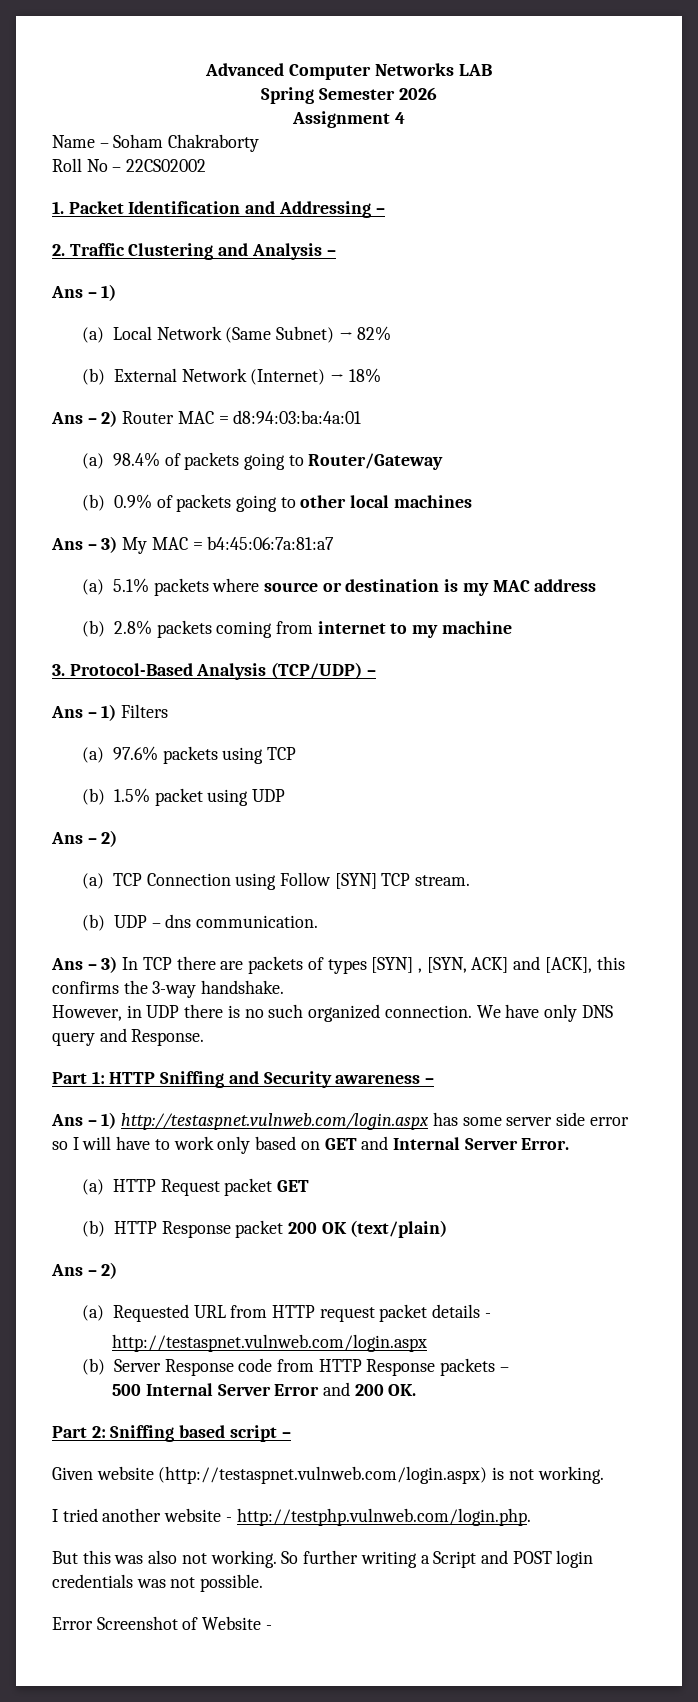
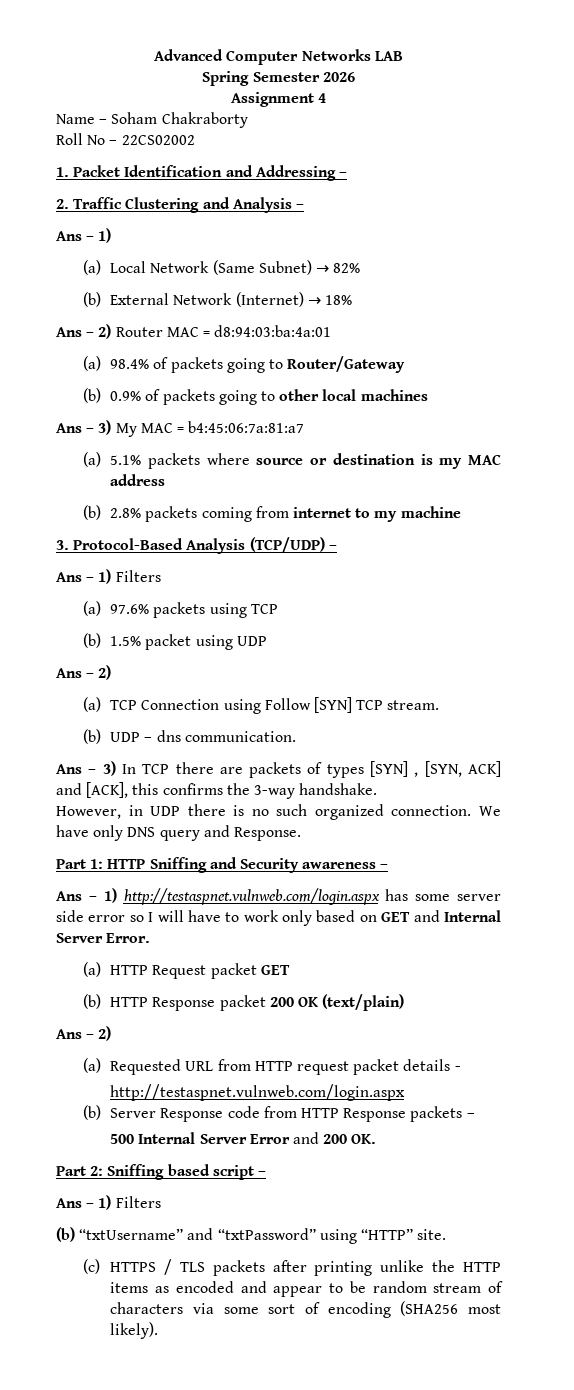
  Part 2: Sniffing based script –
- Given website (http://testaspnet.vulnweb.com/login.aspx) is not working.
- I tried another website - http://testphp.vulnweb.com/login.php.
- But this was also not working. So further writing a Script and POST login credentials was not possible.
- Error Screenshot of Website -
+ Ans – 1) Filters
+ (b) “txtUsername” and “txtPassword” using “HTTP” site.
+ (c) HTTPS / TLS packets after printing unlike the HTTP items as encoded and appear to be random stream of characters via some sort of encoding (SHA256 most likely).

